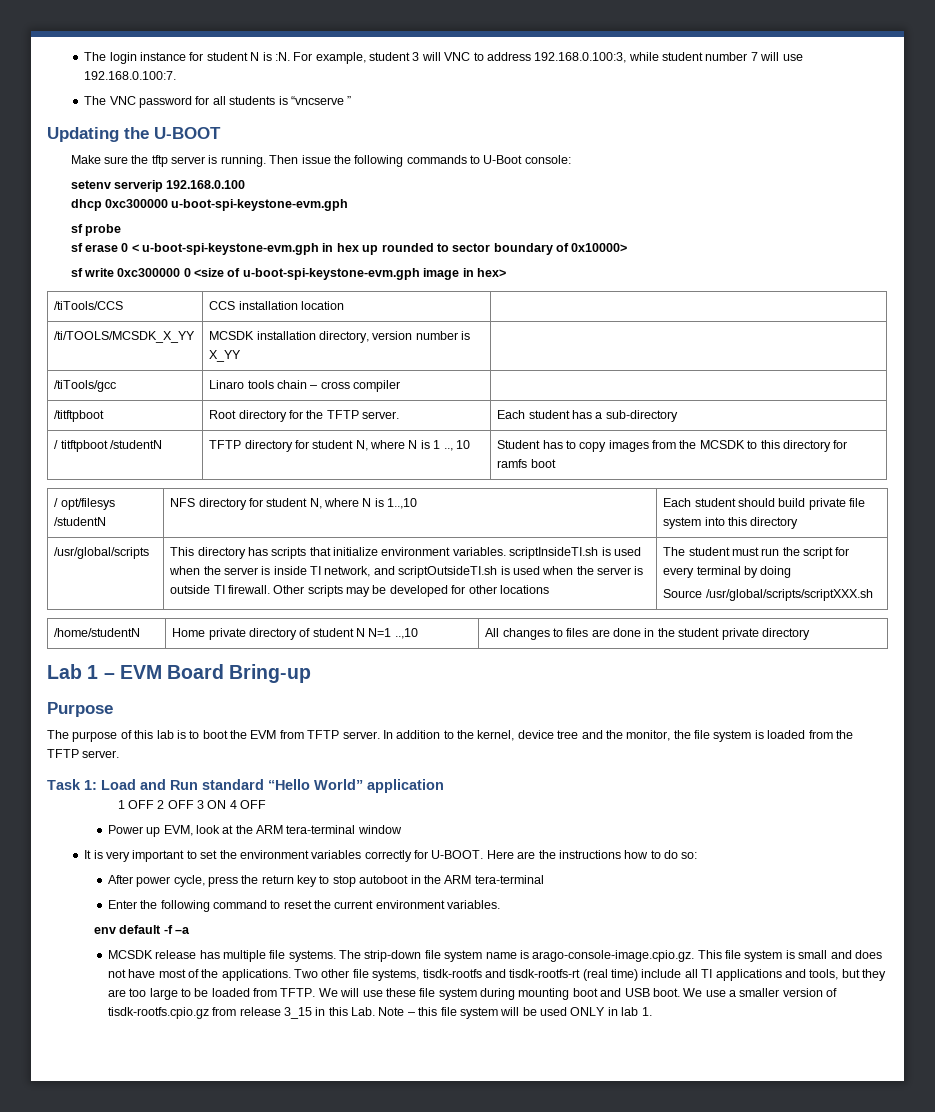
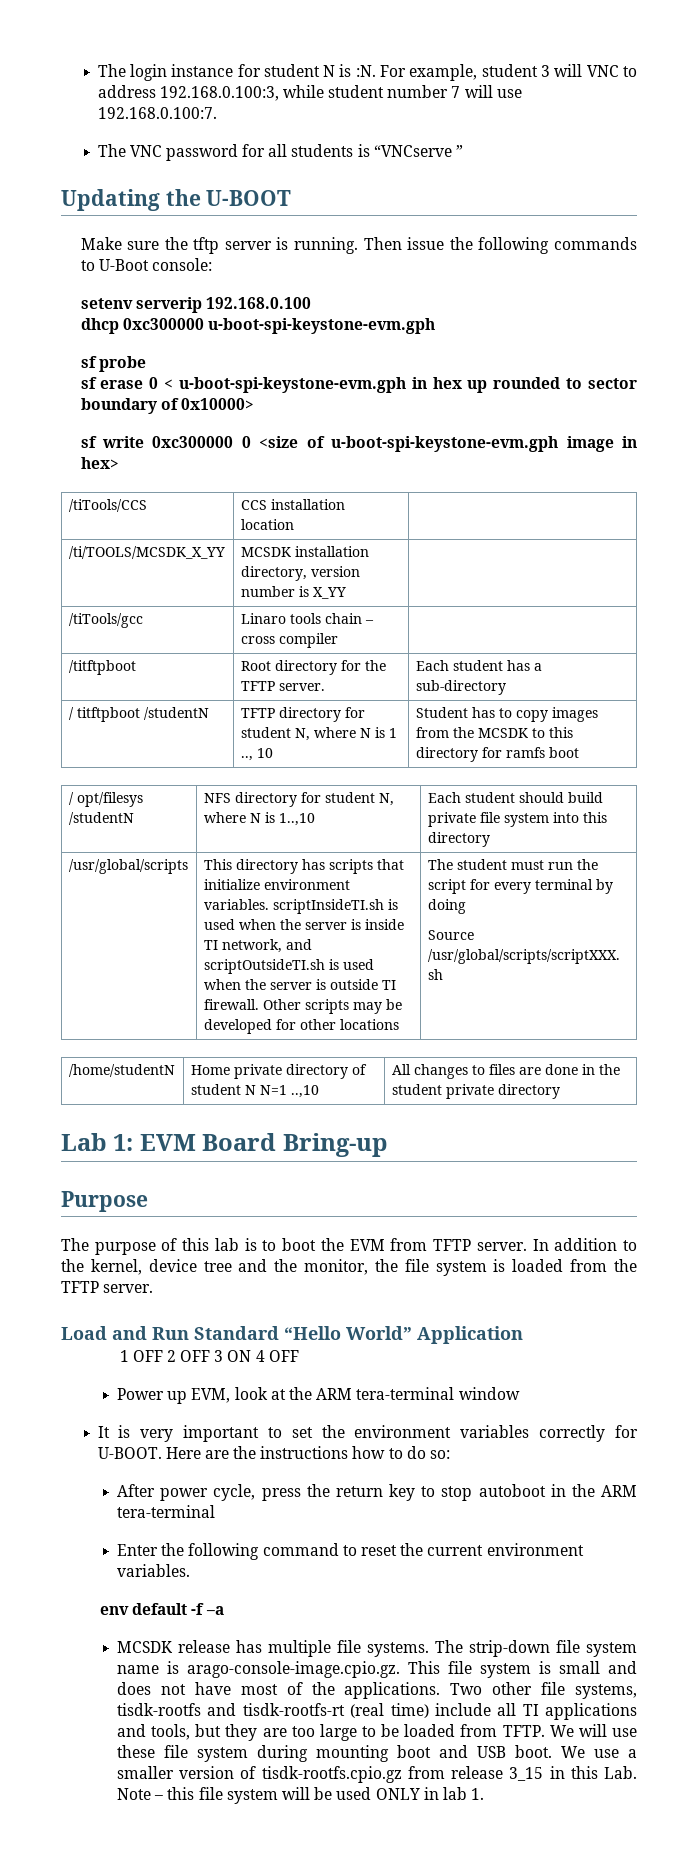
- The VNC password for all students is “vncserve ”
+ The VNC password for all students is “VNCserve ”
- Lab 1 – EVM Board Bring-up
+ Lab 1: EVM Board Bring-up
- Task 1: Load and Run standard “Hello World” application
+ Load and Run Standard “Hello World” Application

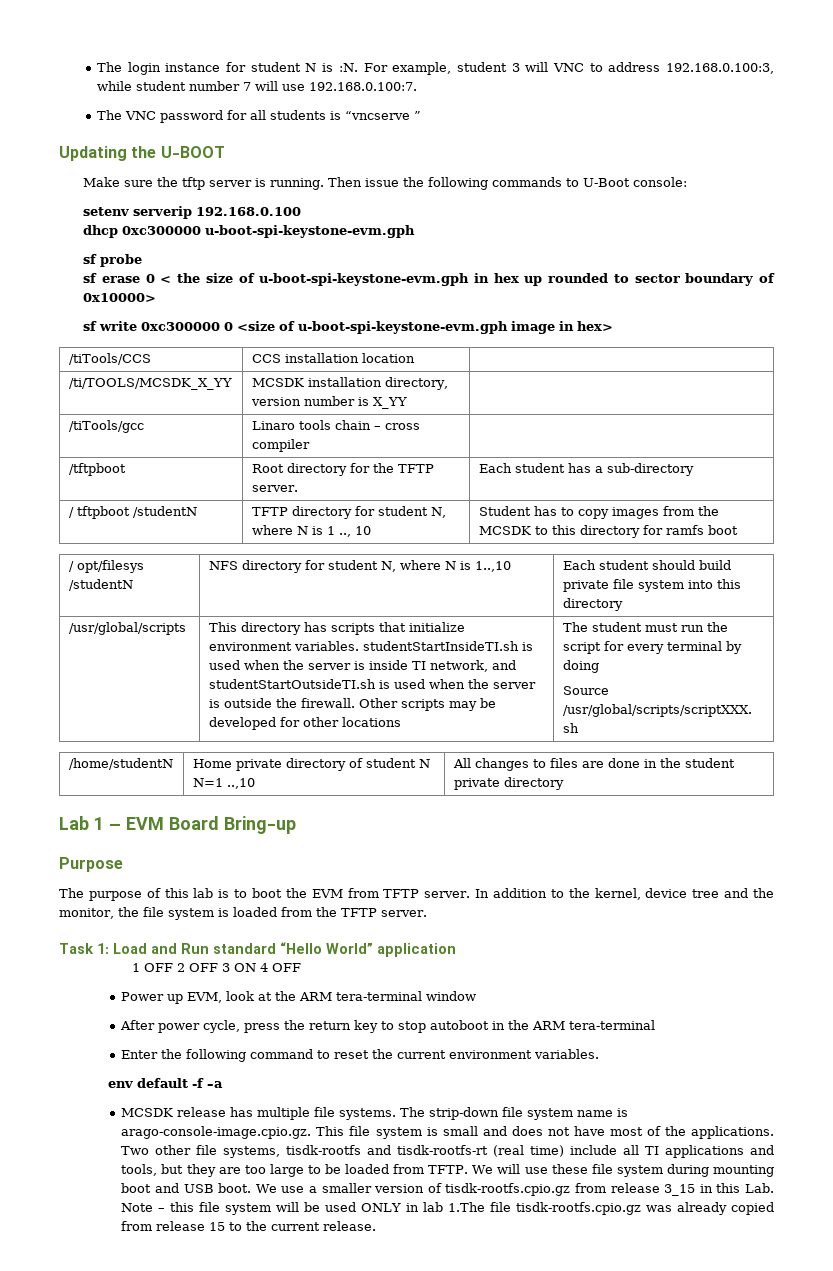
- The VNC password for all students is “VNCserve ”
+ The VNC password for all students is “vncserve ”
- sf erase 0 < u-boot-spi-keystone-evm.gph in hex up rounded to sector boundary of 0x10000>
+ sf erase 0 < the size of u-boot-spi-keystone-evm.gph in hex up rounded to sector boundary of 0x10000>
- /titftpboot | Root directory for the TFTP server. | Each student has a sub-directory
+ /tftpboot | Root directory for the TFTP server. | Each student has a sub-directory
- / titftpboot /studentN | TFTP directory for student N, where N is 1 .., 10 | Student has to copy images from the MCSDK to this directory for ramfs boot
+ / tftpboot /studentN | TFTP directory for student N, where N is 1 .., 10 | Student has to copy images from the MCSDK to this directory for ramfs boot
- This directory has scripts that initialize environment variables. scriptInsideTI.sh is used when the server is inside TI network, and scriptOutsideTI.sh is used when the server is outside TI firewall.
+ This directory has scripts that initialize environment variables. studentStartInsideTI.sh is used when the server is inside TI network, and studentStartOutsideTI.sh is used when the server is outside the firewall.
- Lab 1: EVM Board Bring-up
+ Lab 1 – EVM Board Bring-up
- Load and Run Standard “Hello World” Application
+ Task 1: Load and Run standard “Hello World” application
- It is very important to set the environment variables correctly for U-BOOT. Here are the instructions how to do so:
- We use a smaller version of tisdk-rootfs.cpio.gz from release 3_15 in this Lab. Note – this file system will be used ONLY in lab 1.
+ We use a smaller version of tisdk-rootfs.cpio.gz from release 3_15 in this Lab. Note – this file system will be used ONLY in lab 1.The file tisdk-rootfs.cpio.gz was already copied from release 15 to the current release.

